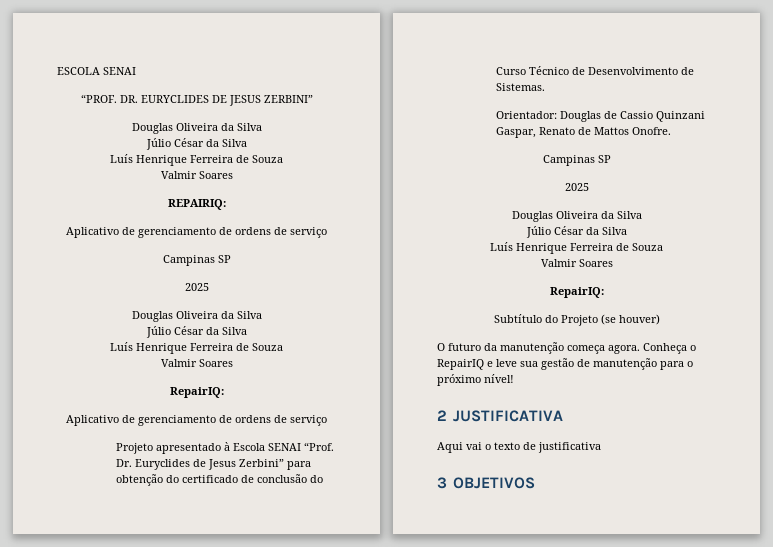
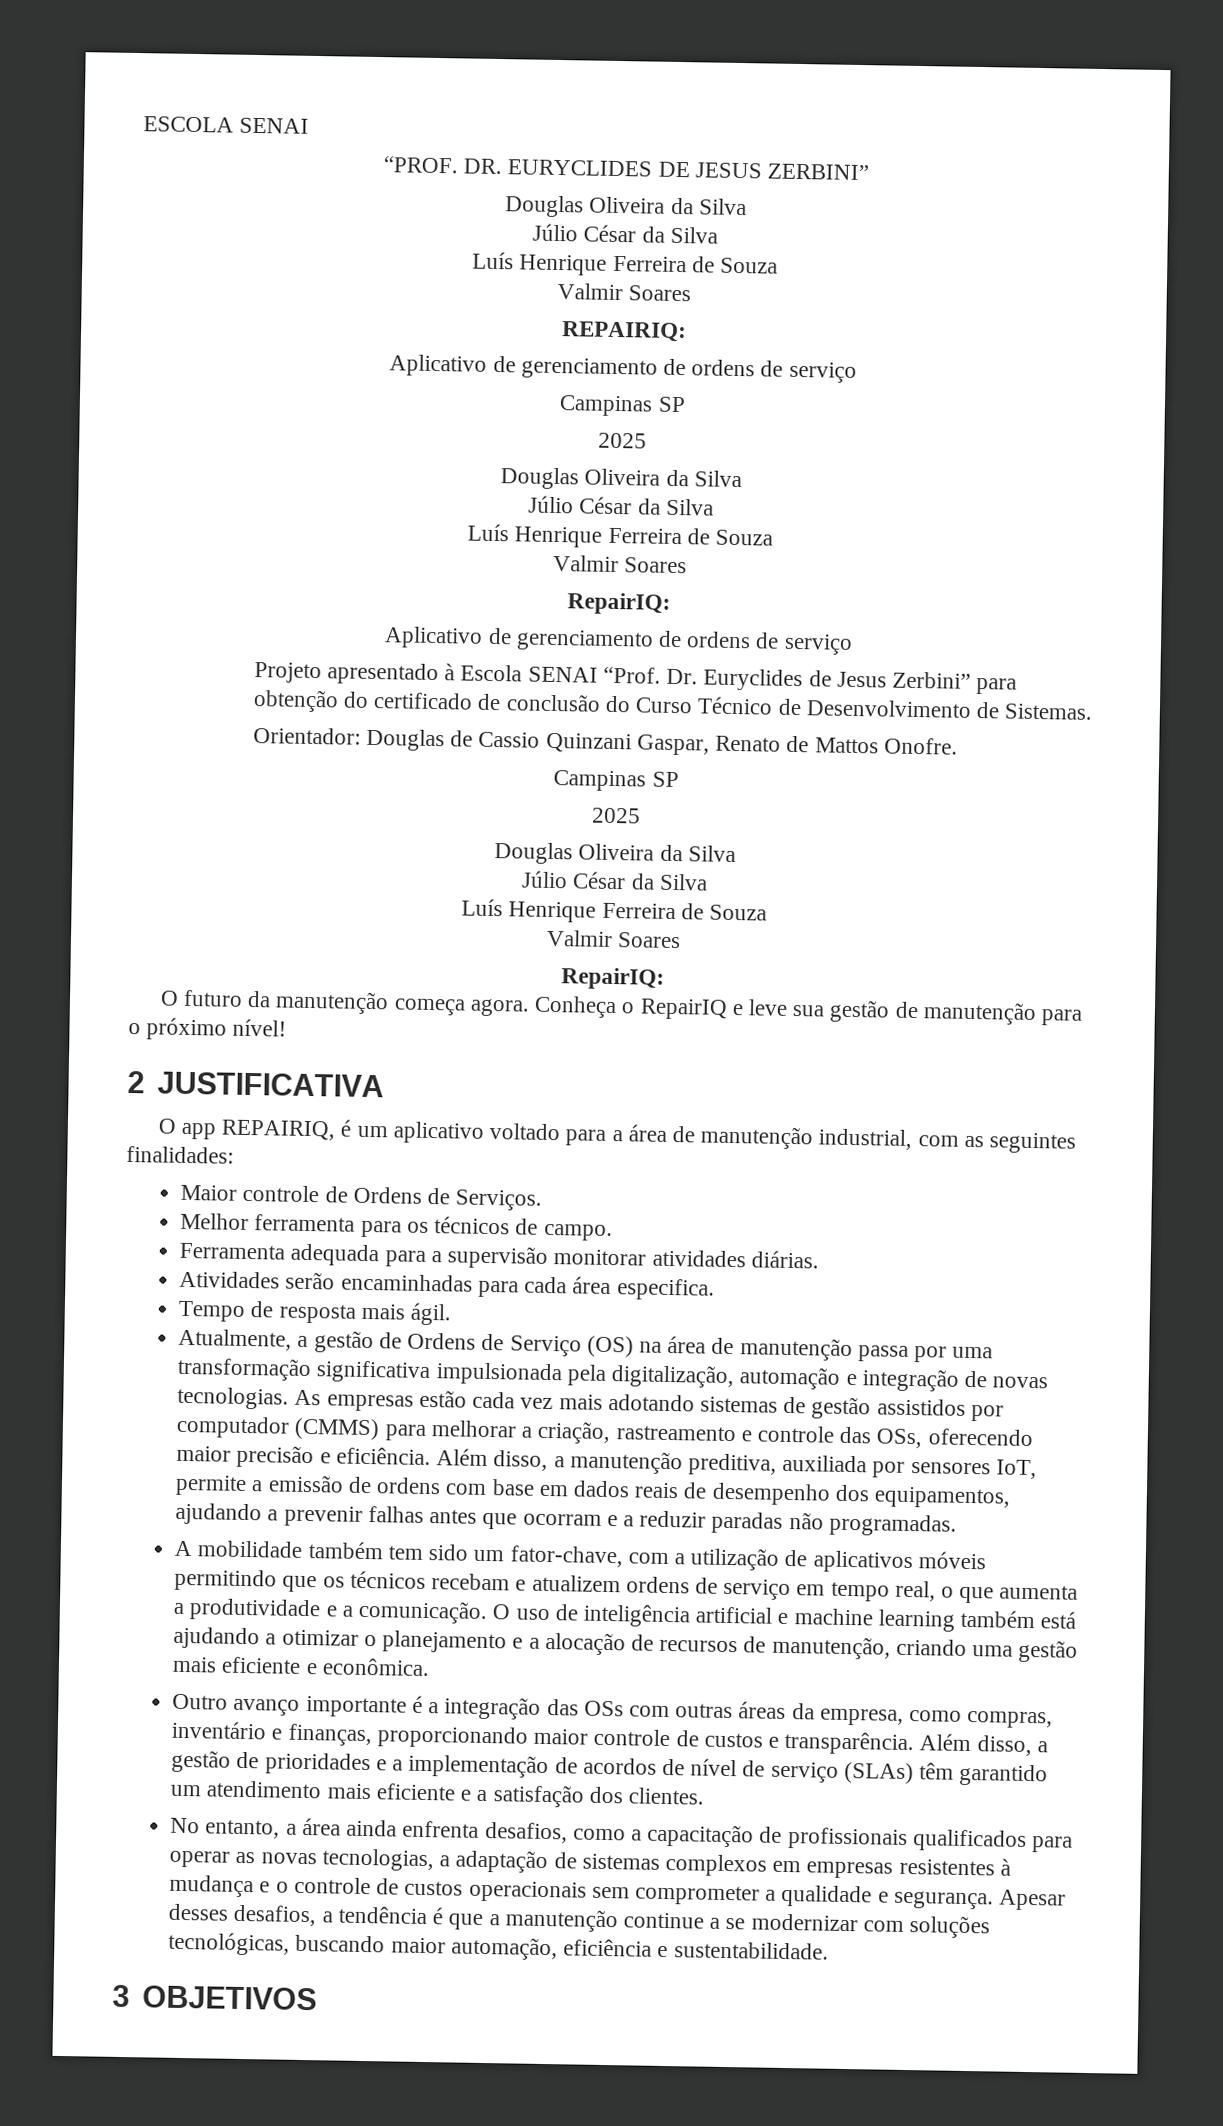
- Subtítulo do Projeto (se houver)
- Aqui vai o texto de justificativa
+ O app REPAIRIQ, é um aplicativo voltado para a área de manutenção industrial, com as seguintes finalidades:
+ Maior controle de Ordens de Serviços.
+ Melhor ferramenta para os técnicos de campo.
+ Ferramenta adequada para a supervisão monitorar atividades diárias.
+ Atividades serão encaminhadas para cada área especifica.
+ Tempo de resposta mais ágil.
+ Atualmente, a gestão de Ordens de Serviço (OS) na área de manutenção passa por uma transformação significativa impulsionada pela digitalização, automação e integração de novas tecnologias. As empresas estão cada vez mais adotando sistemas de gestão assistidos por computador (CMMS) para melhorar a criação, rastreamento e controle das OSs, oferecendo maior precisão e eficiência. Além disso, a manutenção preditiva, auxiliada por sensores IoT, permite a emissão de ordens com base em dados reais de desempenho dos equipamentos, ajudando a prevenir falhas antes que ocorram e a reduzir paradas não programadas.
+ A mobilidade também tem sido um fator-chave, com a utilização de aplicativos móveis permitindo que os técnicos recebam e atualizem ordens de serviço em tempo real, o que aumenta a produtividade e a comunicação. O uso de inteligência artificial e machine learning também está ajudando a otimizar o planejamento e a alocação de recursos de manutenção, criando uma gestão mais eficiente e econômica.
+ Outro avanço importante é a integração das OSs com outras áreas da empresa, como compras, inventário e finanças, proporcionando maior controle de custos e transparência. Além disso, a gestão de prioridades e a implementação de acordos de nível de serviço (SLAs) têm garantido um atendimento mais eficiente e a satisfação dos clientes.
+ No entanto, a área ainda enfrenta desafios, como a capacitação de profissionais qualificados para operar as novas tecnologias, a adaptação de sistemas complexos em empresas resistentes à mudança e o controle de custos operacionais sem comprometer a qualidade e segurança. Apesar desses desafios, a tendência é que a manutenção continue a se modernizar com soluções tecnológicas, buscando maior automação, eficiência e sustentabilidade.

